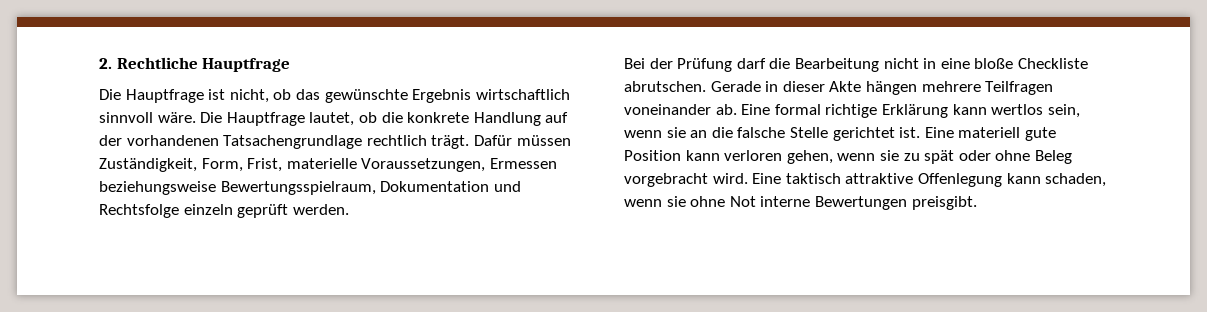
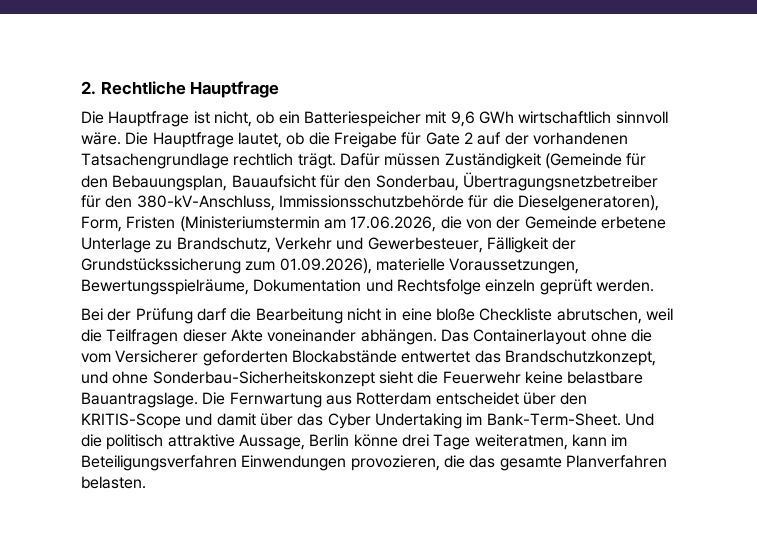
- Die Hauptfrage ist nicht, ob das gewünschte Ergebnis wirtschaftlich sinnvoll wäre.
+ Die Hauptfrage ist nicht, ob ein Batteriespeicher mit 9,6 GWh wirtschaftlich sinnvoll wäre.
- Die Hauptfrage lautet, ob die konkrete Handlung auf der vorhandenen Tatsachengrundlage rechtlich trägt.
+ Die Hauptfrage lautet, ob die Freigabe für Gate 2 auf der vorhandenen Tatsachengrundlage rechtlich trägt.
- Dafür müssen Zuständigkeit, Form, Frist, materielle Voraussetzungen, Ermessen beziehungsweise Bewertungsspielraum, Dokumentation und Rechtsfolge einzeln geprüft werden.
+ Dafür müssen Zuständigkeit (Gemeinde für den Bebauungsplan, Bauaufsicht für den Sonderbau, Übertragungsnetzbetreiber für den 380-kV-Anschluss, Immissionsschutzbehörde für die Dieselgeneratoren), Form, Fristen (Ministeriumstermin am 17.06.2026, die von der Gemeinde erbetene Unterlage zu Brandschutz, Verkehr und Gewerbesteuer, Fälligkeit der Grundstückssicherung zum 01.09.2026), materielle Voraussetzungen, Bewertungsspielräume, Dokumentation und Rechtsfolge einzeln geprüft werden.
- Bei der Prüfung darf die Bearbeitung nicht in eine bloße Checkliste abrutschen. Gerade in dieser Akte hängen mehrere Teilfragen voneinander ab. Eine formal richtige Erklärung kann wertlos sein, wenn sie an die falsche Stelle gerichtet ist. Eine materiell gute Position kann verloren gehen, wenn sie zu spät oder ohne Beleg vorgebracht wird. Eine taktisch attraktive Offenlegung kann schaden, wenn sie ohne Not interne Bewertungen preisgibt.
+ Bei der Prüfung darf die Bearbeitung nicht in eine bloße Checkliste abrutschen, weil die Teilfragen dieser Akte voneinander abhängen. Das Containerlayout ohne die vom Versicherer geforderten Blockabstände entwertet das Brandschutzkonzept, und ohne Sonderbau-Sicherheitskonzept sieht die Feuerwehr keine belastbare Bauantragslage. Die Fernwartung aus Rotterdam entscheidet über den KRITIS-Scope und damit über das Cyber Undertaking im Bank-Term-Sheet. Und die politisch attraktive Aussage, Berlin könne drei Tage weiteratmen, kann im Beteiligungsverfahren Einwendungen provozieren, die das gesamte Planverfahren belasten.

